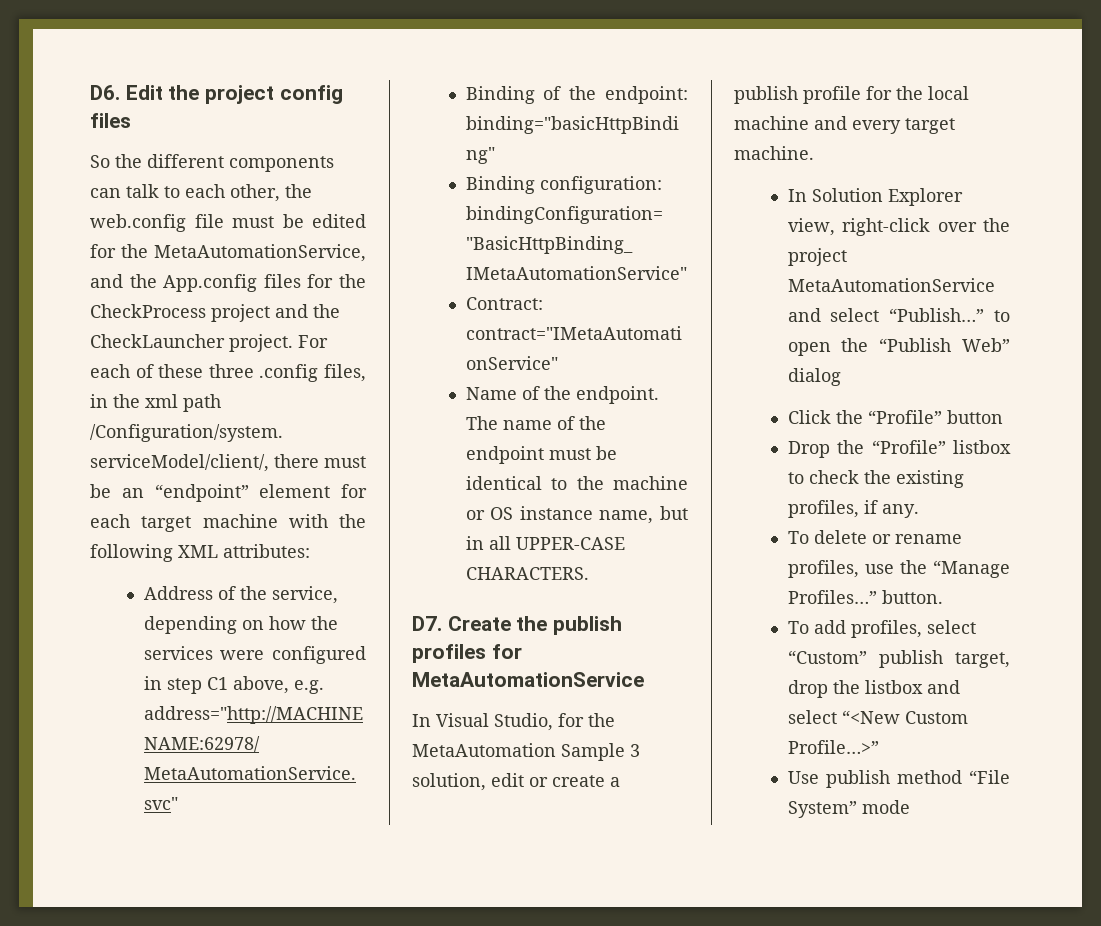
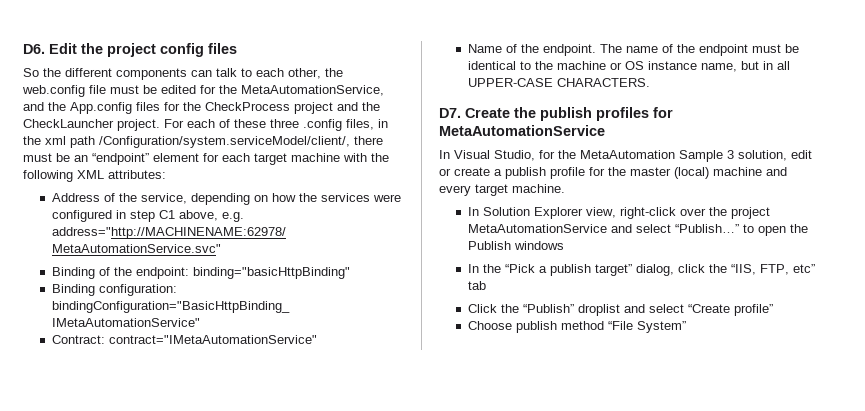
- In Visual Studio, for the MetaAutomation Sample 3 solution, edit or create a publish profile for the local machine and every target machine.
+ In Visual Studio, for the MetaAutomation Sample 3 solution, edit or create a publish profile for the master (local) machine and every target machine.
- In Solution Explorer view, right-click over the project MetaAutomationService and select “Publish…” to open the “Publish Web” dialog
- Click the “Profile” button
- Drop the “Profile” listbox to check the existing profiles, if any.
- To delete or rename profiles, use the “Manage Profiles…” button.
- To add profiles, select “Custom” publish target, drop the listbox and select “<New Custom Profile…>”
- Use publish method “File System” mode
+ In Solution Explorer view, right-click over the project MetaAutomationService and select “Publish…” to open the Publish windows
+ In the “Pick a publish target” dialog, click the “IIS, FTP, etc” tab
+ Click the “Publish” droplist and select “Create profile”
+ Choose publish method “File System”

